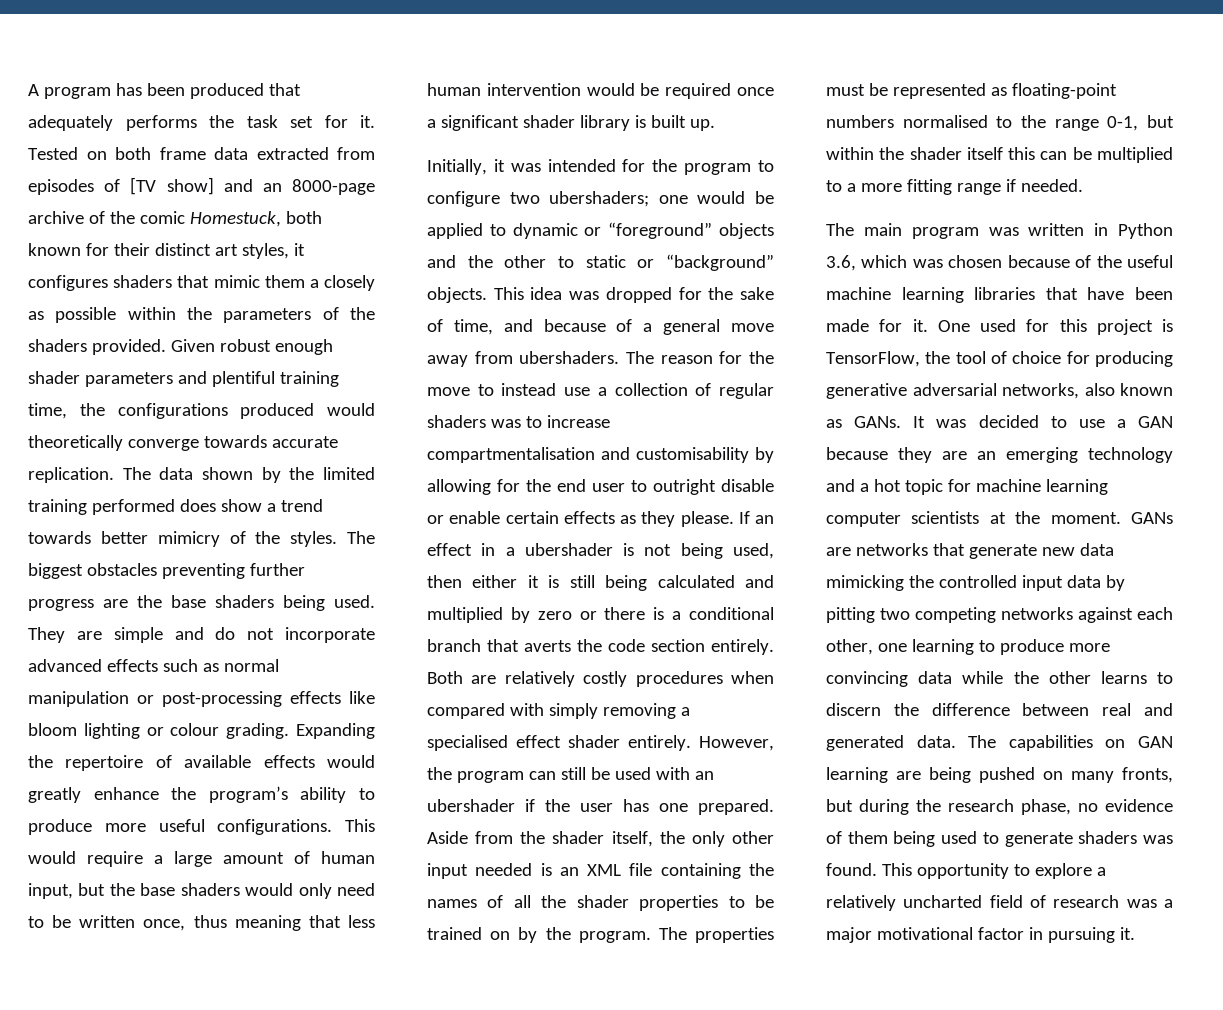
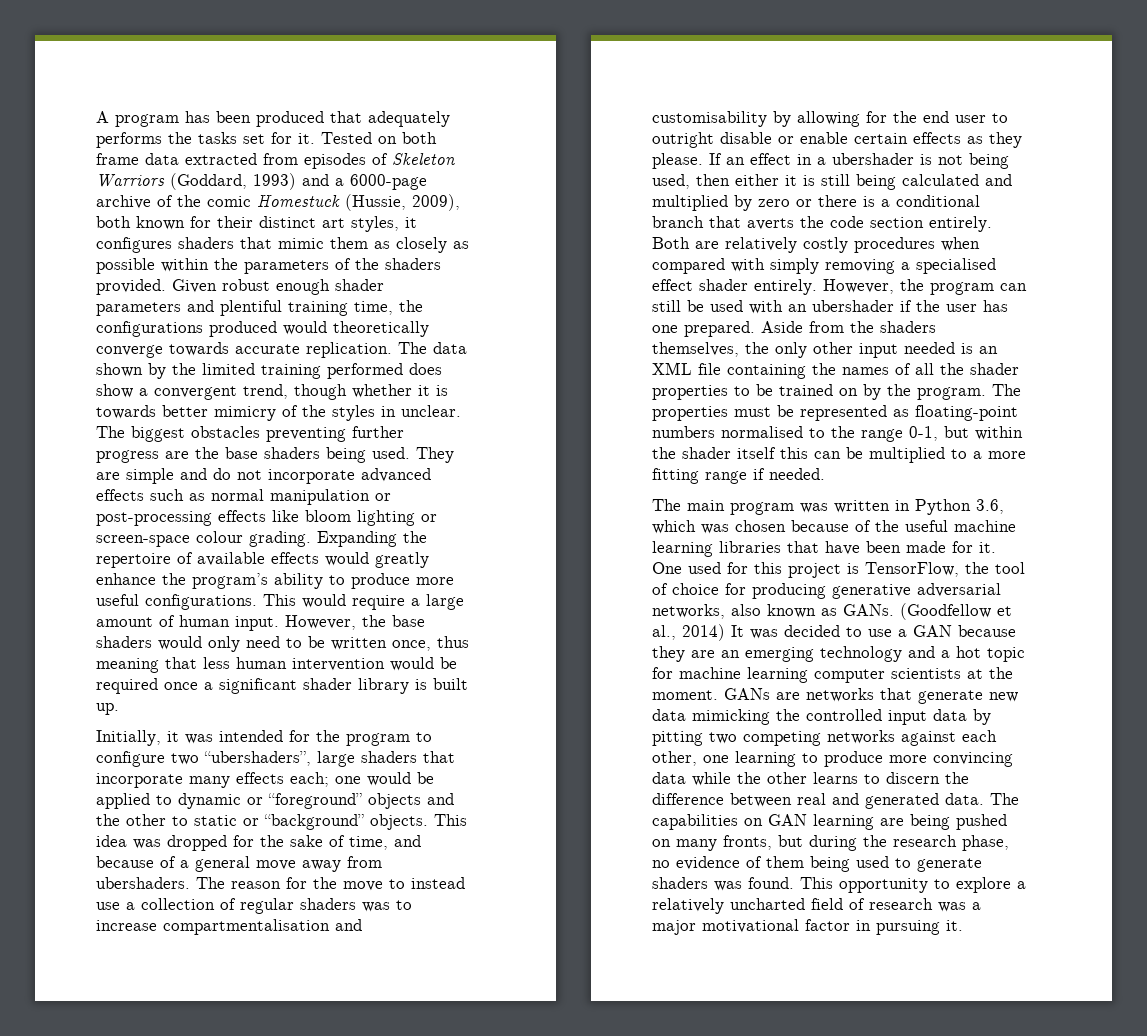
- A program has been produced that adequately performs the task set for it.
+ A program has been produced that adequately performs the tasks set for it.
- Tested on both frame data extracted from episodes of [TV show] and an 8000-page archive of the comic Homestuck, both known for their distinct art styles, it configures shaders that mimic them a closely as possible within the parameters of the shaders provided.
+ Tested on both frame data extracted from episodes of Skeleton Warriors (Goddard, 1993) and a 6000-page archive of the comic Homestuck (Hussie, 2009), both known for their distinct art styles, it configures shaders that mimic them as closely as possible within the parameters of the shaders provided.
- The data shown by the limited training performed does show a trend towards better mimicry of the styles.
+ The data shown by the limited training performed does show a convergent trend, though whether it is towards better mimicry of the styles in unclear.
- They are simple and do not incorporate advanced effects such as normal manipulation or post-processing effects like bloom lighting or colour grading.
+ They are simple and do not incorporate advanced effects such as normal manipulation or post-processing effects like bloom lighting or screen-space colour grading.
- This would require a large amount of human input, but the base shaders would only need to be written once, thus meaning that less human intervention would be required once a significant shader library is built up.
+ This would require a large amount of human input. However, the base shaders would only need to be written once, thus meaning that less human intervention would be required once a significant shader library is built up.
- Initially, it was intended for the program to configure two ubershaders; one would be applied to dynamic or “foreground” objects and the other to static or “background” objects.
+ Initially, it was intended for the program to configure two “ubershaders”, large shaders that incorporate many effects each; one would be applied to dynamic or “foreground” objects and the other to static or “background” objects.
- Aside from the shader itself, the only other input needed is an XML file containing the names of all the shader properties to be trained on by the program.
+ Aside from the shaders themselves, the only other input needed is an XML file containing the names of all the shader properties to be trained on by the program.
- It was decided to use a GAN because they are an emerging technology and a hot topic for machine learning computer scientists at the moment.
+ (Goodfellow et al., 2014) It was decided to use a GAN because they are an emerging technology and a hot topic for machine learning computer scientists at the moment.

